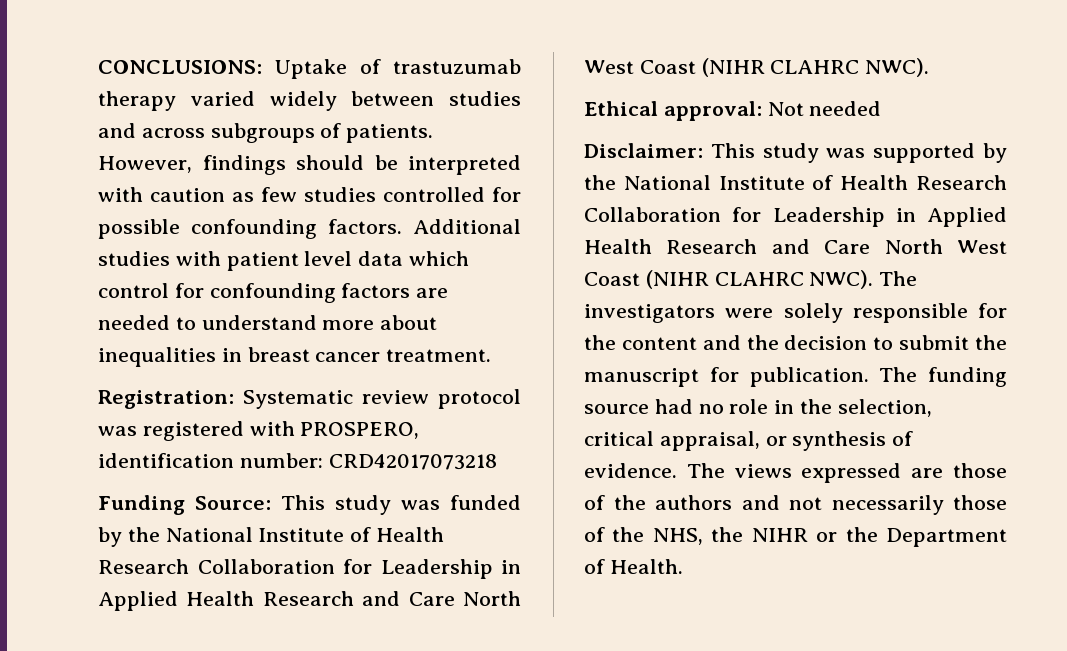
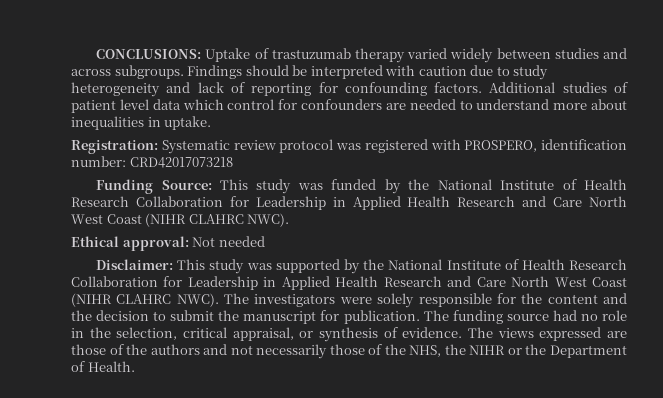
- CONCLUSIONS: Uptake of trastuzumab therapy varied widely between studies and across subgroups of patients. However, findings should be interpreted with caution as few studies controlled for possible confounding factors.
+ CONCLUSIONS: Uptake of trastuzumab therapy varied widely between studies and across subgroups. Findings should be interpreted with caution due to study heterogeneity and lack of reporting for confounding factors.
- Additional studies with patient level data which control for confounding factors are needed to understand more about inequalities in breast cancer treatment.
+ Additional studies of patient level data which control for confounders are needed to understand more about inequalities in uptake.

